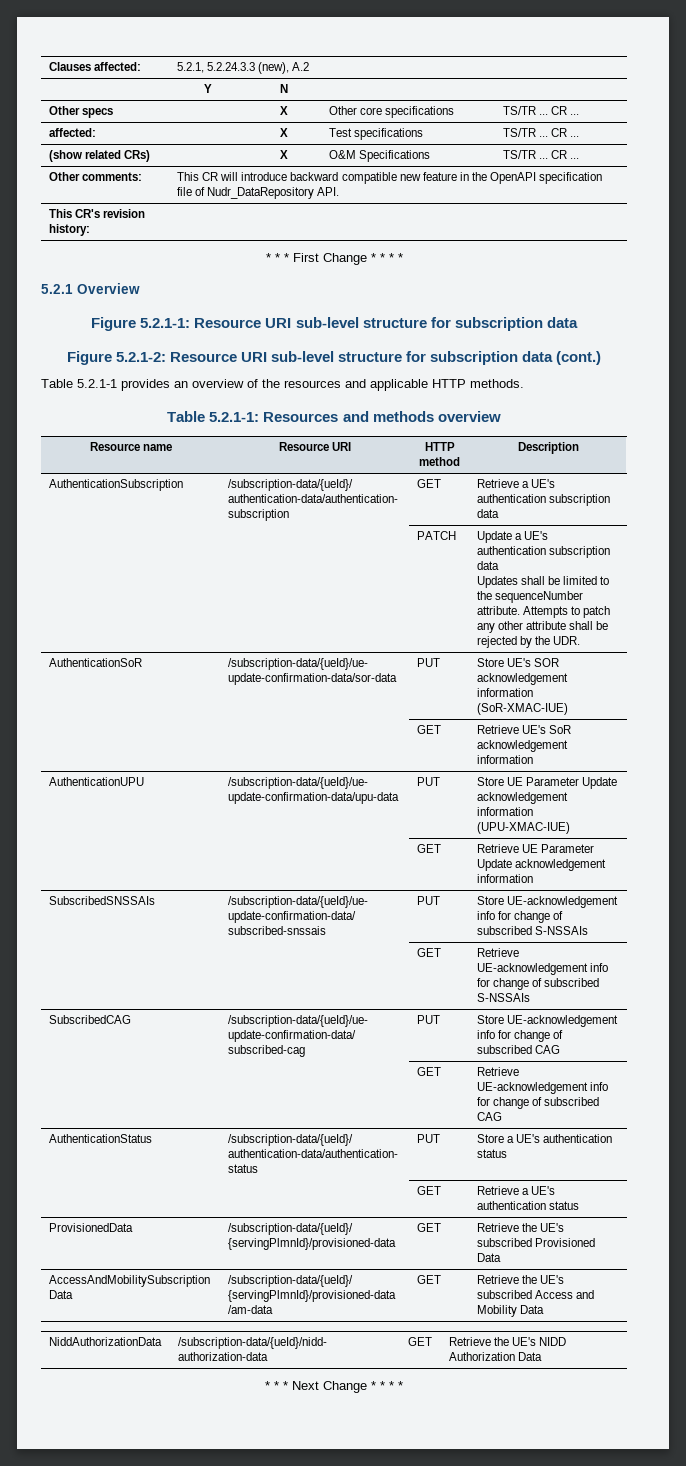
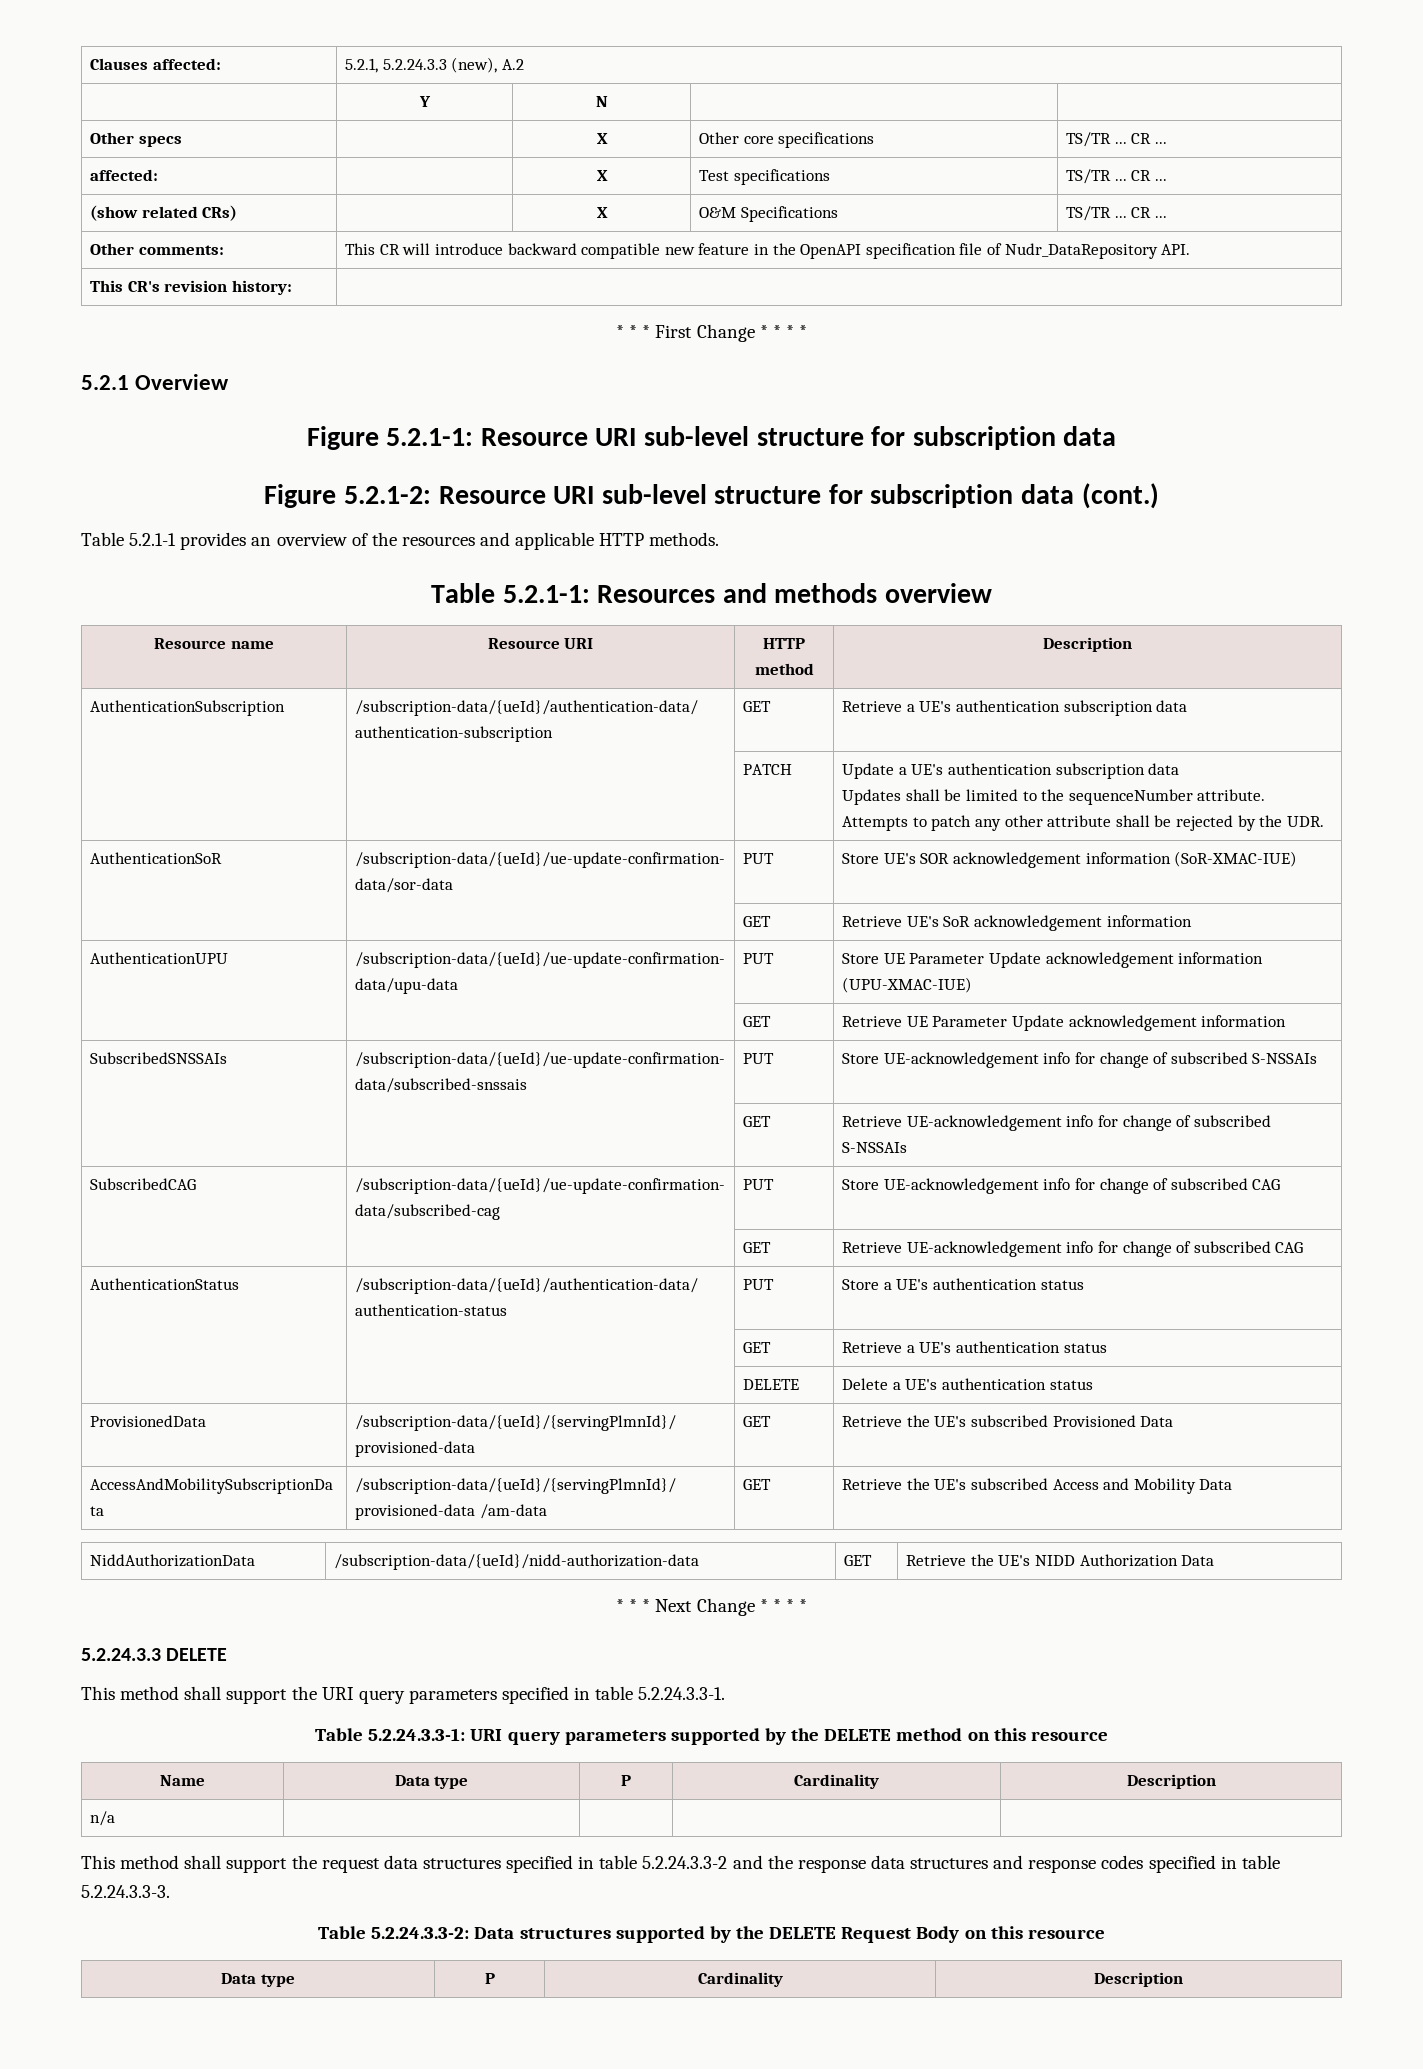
+ | | DELETE | Delete a UE's authentication status
+ 5.2.24.3.3 DELETE
+ This method shall support the URI query parameters specified in table 5.2.24.3.3-1.
+ Table 5.2.24.3.3-1: URI query parameters supported by the DELETE method on this resource
+ Name | Data type | P | Cardinality | Description
+ n/a | | | |
+ This method shall support the request data structures specified in table 5.2.24.3.3-2 and the response data structures and response codes specified in table 5.2.24.3.3-3.
+ Table 5.2.24.3.3-2: Data structures supported by the DELETE Request Body on this resource
+ Data type | P | Cardinality | Description

